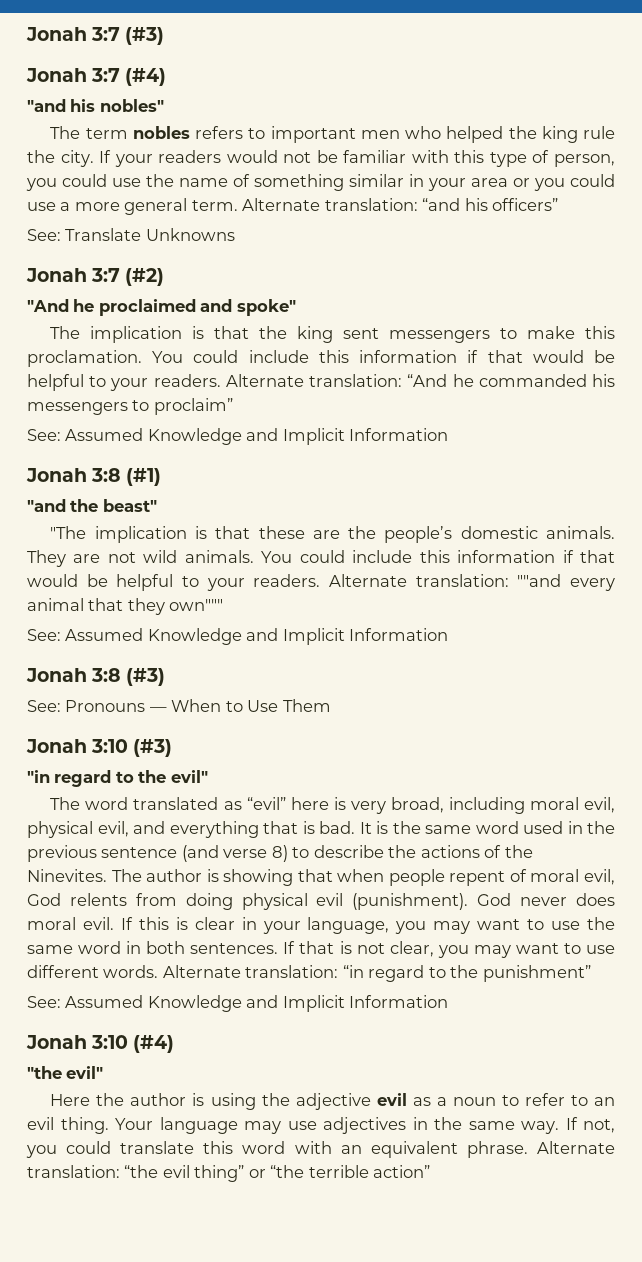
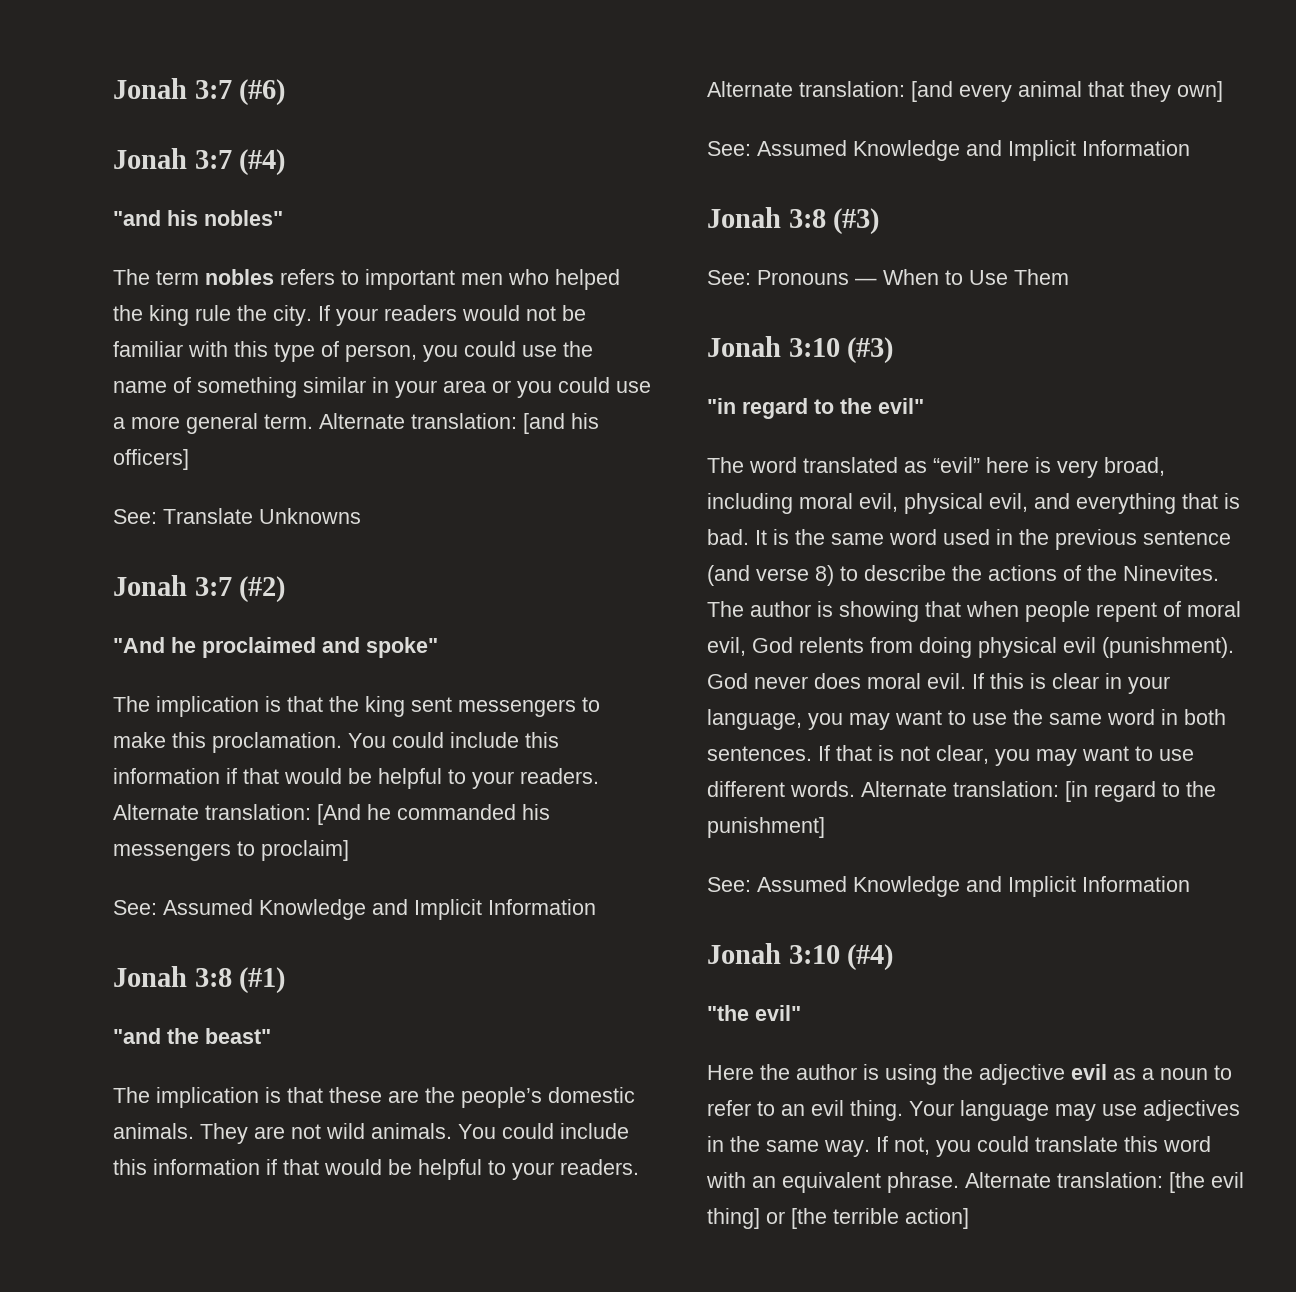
- Jonah 3:7 (#3)
+ Jonah 3:7 (#6)
- Alternate translation: “and his officers”
+ Alternate translation: [and his officers]
- Alternate translation: “And he commanded his messengers to proclaim”
+ Alternate translation: [And he commanded his messengers to proclaim]
- "The implication is that these are the people’s domestic animals.
+ The implication is that these are the people’s domestic animals.
- Alternate translation: ""and every animal that they own"""
+ Alternate translation: [and every animal that they own]
- Alternate translation: “in regard to the punishment”
+ Alternate translation: [in regard to the punishment]
- Alternate translation: “the evil thing” or “the terrible action”
+ Alternate translation: [the evil thing] or [the terrible action]

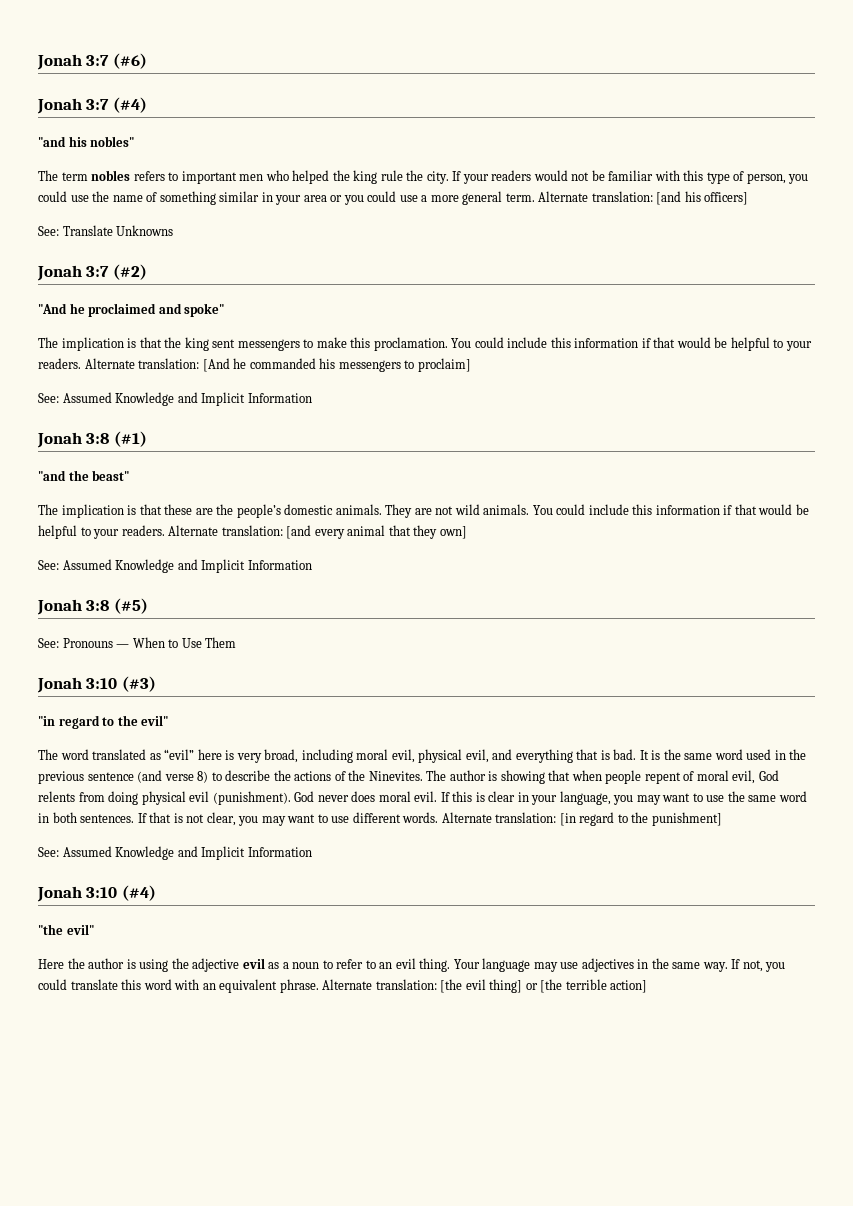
- Jonah 3:8 (#3)
+ Jonah 3:8 (#5)

